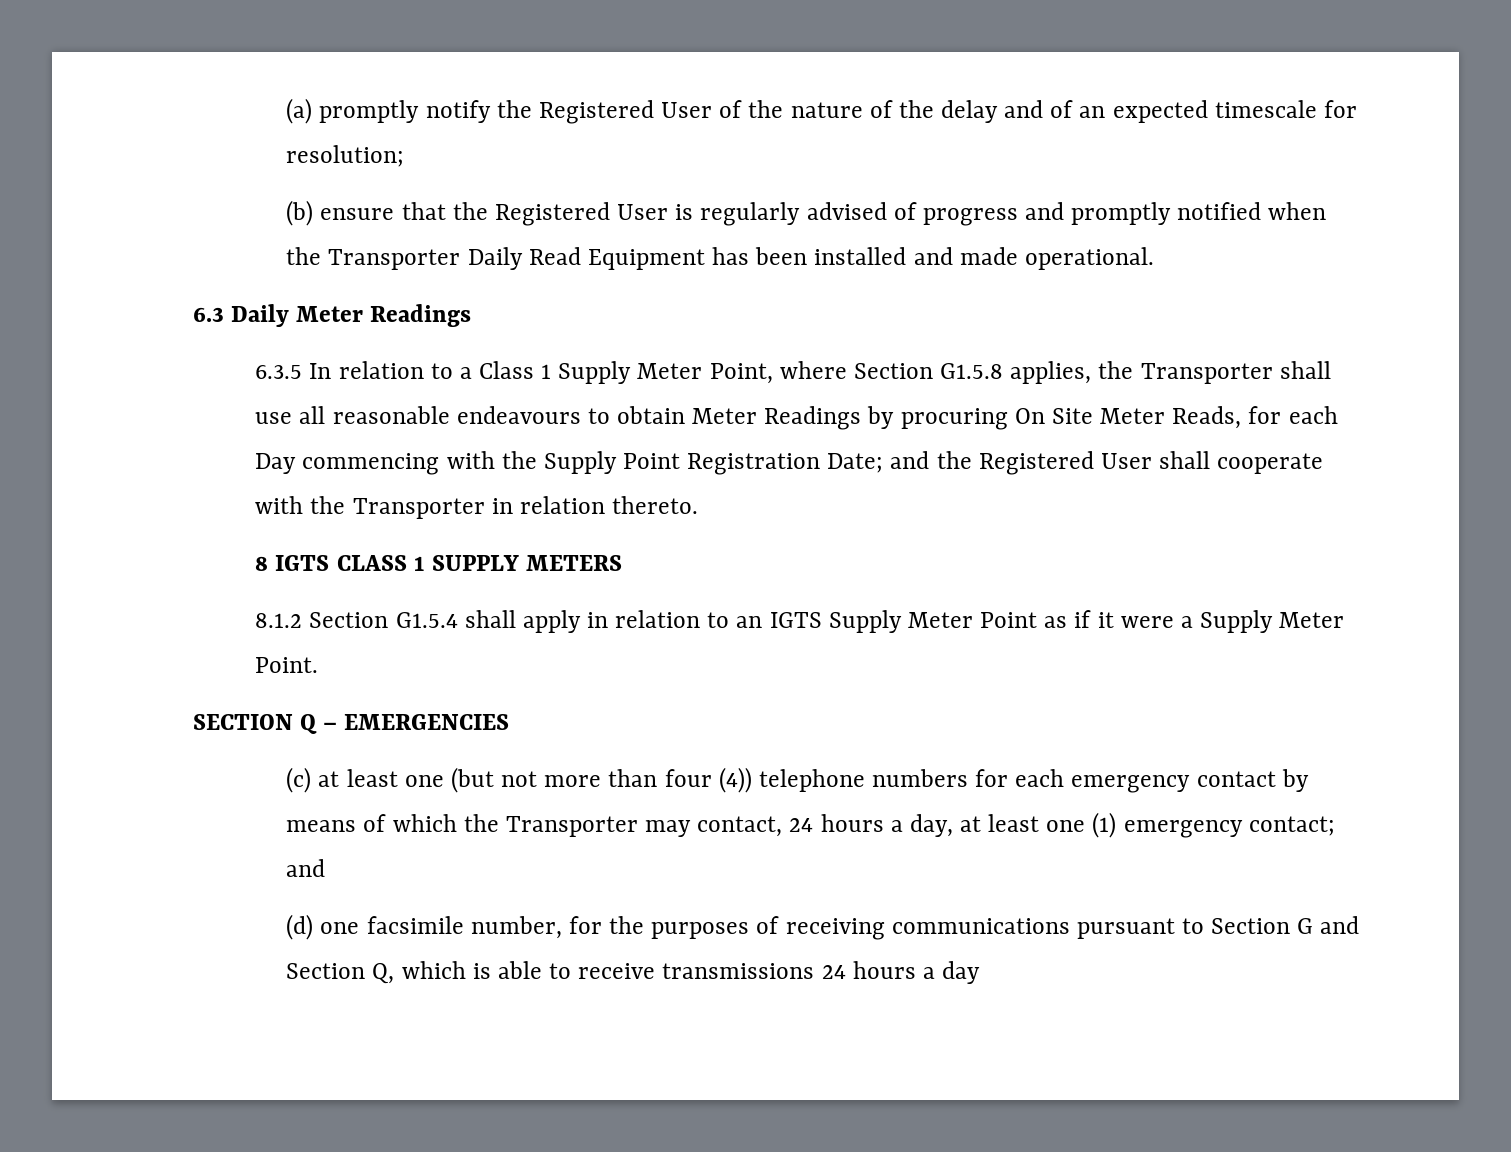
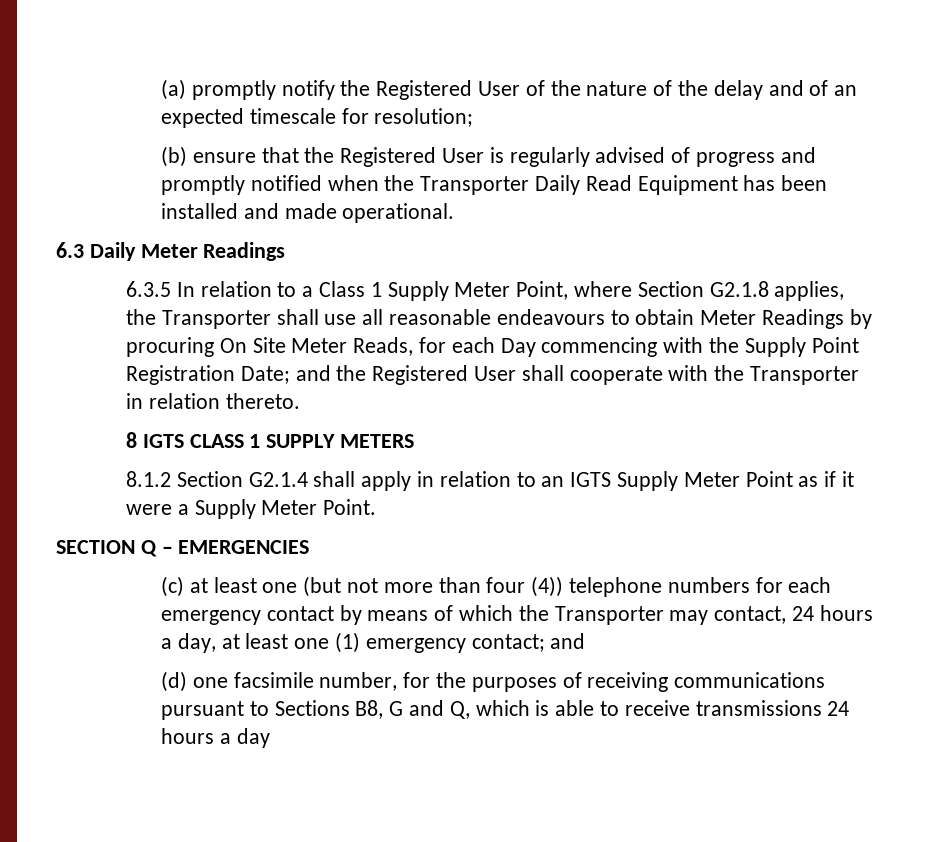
- 6.3.5 In relation to a Class 1 Supply Meter Point, where Section G1.5.8 applies, the Transporter shall use all reasonable endeavours to obtain Meter Readings by procuring On Site Meter Reads, for each Day commencing with the Supply Point Registration Date; and the Registered User shall cooperate with the Transporter in relation thereto.
+ 6.3.5 In relation to a Class 1 Supply Meter Point, where Section G2.1.8 applies, the Transporter shall use all reasonable endeavours to obtain Meter Readings by procuring On Site Meter Reads, for each Day commencing with the Supply Point Registration Date; and the Registered User shall cooperate with the Transporter in relation thereto.
- 8.1.2 Section G1.5.4 shall apply in relation to an IGTS Supply Meter Point as if it were a Supply Meter Point.
+ 8.1.2 Section G2.1.4 shall apply in relation to an IGTS Supply Meter Point as if it were a Supply Meter Point.
- (d) one facsimile number, for the purposes of receiving communications pursuant to Section G and Section Q, which is able to receive transmissions 24 hours a day
+ (d) one facsimile number, for the purposes of receiving communications pursuant to Sections B8, G and Q, which is able to receive transmissions 24 hours a day

